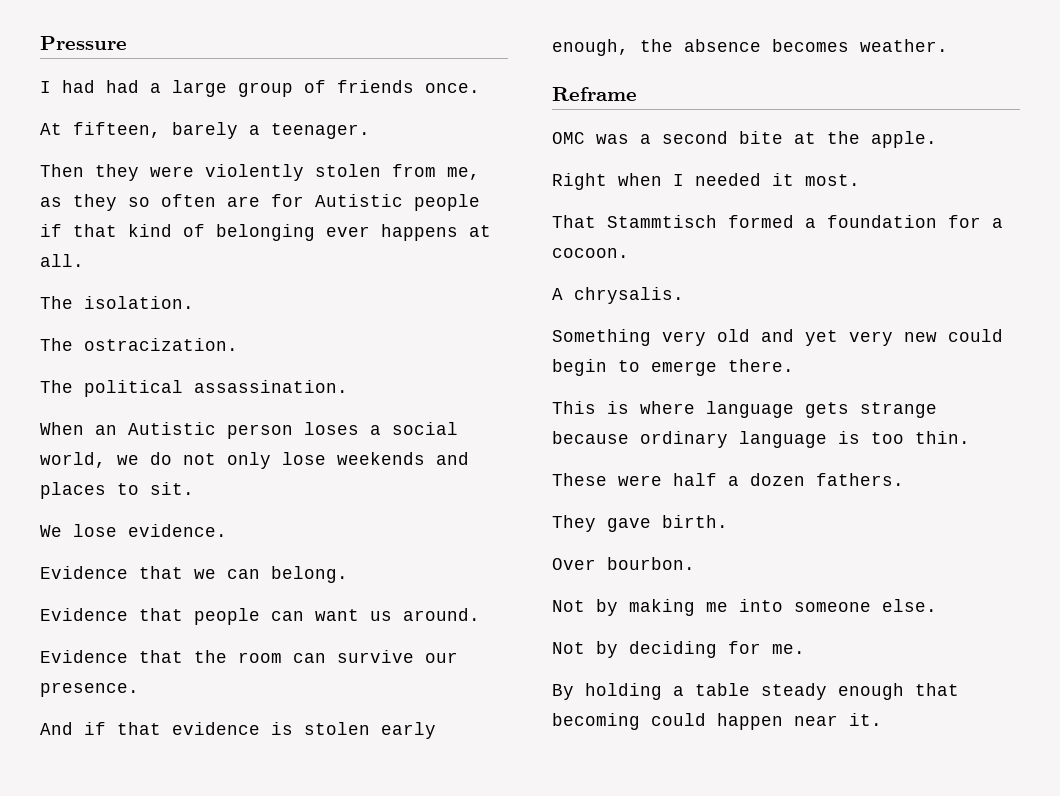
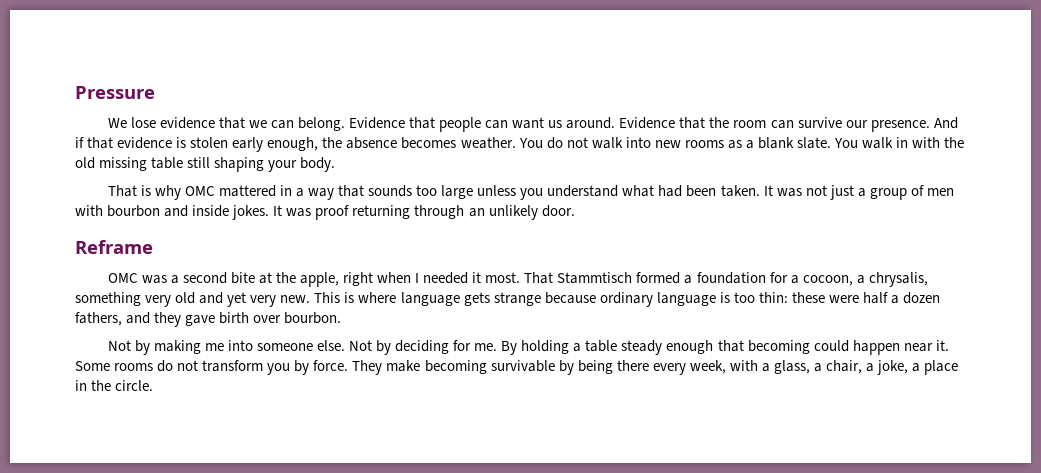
- I had had a large group of friends once.
- At fifteen, barely a teenager.
- Then they were violently stolen from me, as they so often are for Autistic people if that kind of belonging ever happens at all.
- The isolation.
- The ostracization.
- The political assassination.
- When an Autistic person loses a social world, we do not only lose weekends and places to sit.
- We lose evidence.
- Evidence that we can belong.
- Evidence that people can want us around.
- Evidence that the room can survive our presence.
- And if that evidence is stolen early enough, the absence becomes weather.
+ We lose evidence that we can belong. Evidence that people can want us around. Evidence that the room can survive our presence. And if that evidence is stolen early enough, the absence becomes weather. You do not walk into new rooms as a blank slate. You walk in with the old missing table still shaping your body.
+ That is why OMC mattered in a way that sounds too large unless you understand what had been taken. It was not just a group of men with bourbon and inside jokes. It was proof returning through an unlikely door.
- OMC was a second bite at the apple.
- Right when I needed it most.
- That Stammtisch formed a foundation for a cocoon.
- A chrysalis.
- Something very old and yet very new could begin to emerge there.
- This is where language gets strange because ordinary language is too thin.
- These were half a dozen fathers.
- They gave birth.
- Over bourbon.
+ OMC was a second bite at the apple, right when I needed it most. That Stammtisch formed a foundation for a cocoon, a chrysalis, something very old and yet very new. This is where language gets strange because ordinary language is too thin: these were half a dozen fathers, and they gave birth over bourbon.
- Not by making me into someone else.
- Not by deciding for me.
- By holding a table steady enough that becoming could happen near it.
+ Not by making me into someone else. Not by deciding for me. By holding a table steady enough that becoming could happen near it.
+ Some rooms do not transform you by force. They make becoming survivable by being there every week, with a glass, a chair, a joke, a place in the circle.

